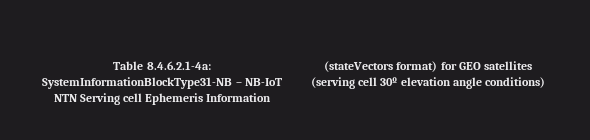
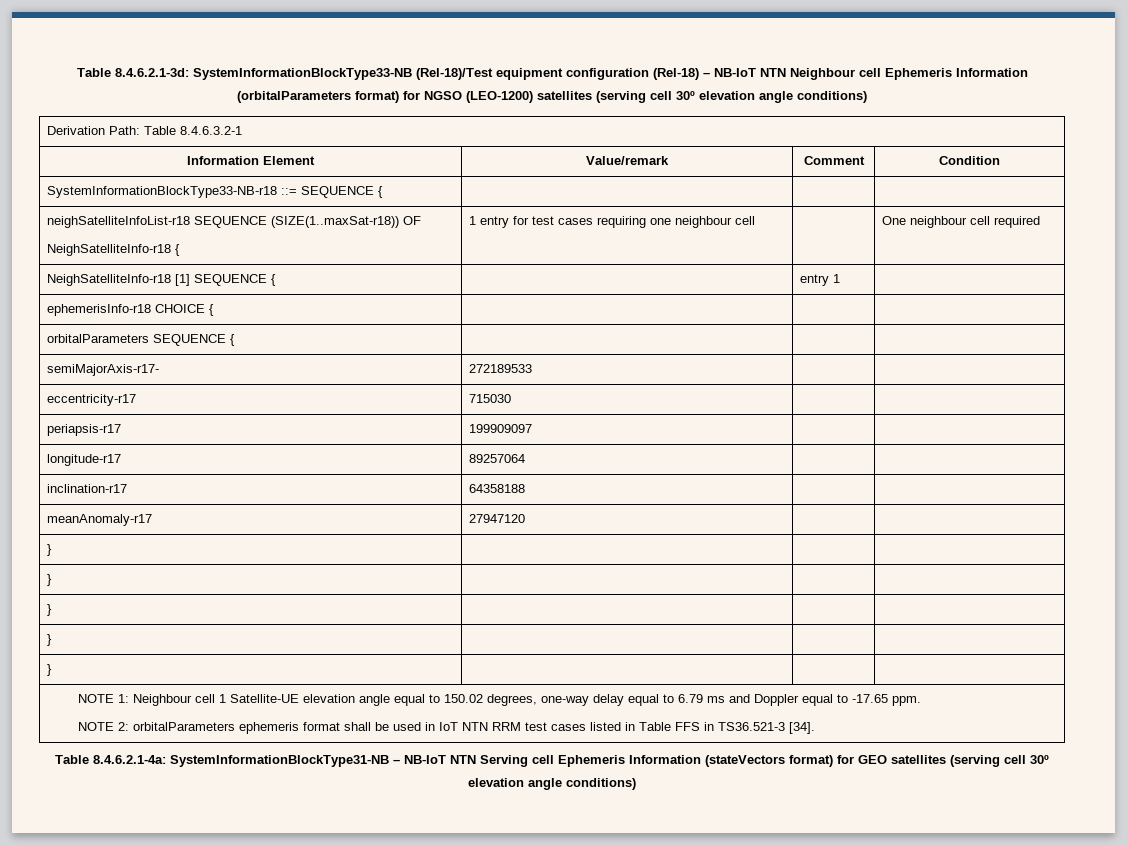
+ Table 8.4.6.2.1-3d: SystemInformationBlockType33-NB (Rel-18)/Test equipment configuration (Rel-18) – NB-IoT NTN Neighbour cell Ephemeris Information (orbitalParameters format) for NGSO (LEO-1200) satellites (serving cell 30º elevation angle conditions)
+ Derivation Path: Table 8.4.6.3.2-1
+ Information Element | Value/remark | Comment | Condition
+ SystemInformationBlockType33-NB-r18 ::= SEQUENCE { | | |
+ neighSatelliteInfoList-r18 SEQUENCE (SIZE(1..maxSat-r18)) OF
+ NeighSatelliteInfo-r18 { | 1 entry for test cases requiring one neighbour cell | | One neighbour cell required
+ NeighSatelliteInfo-r18 [1] SEQUENCE { | | entry 1 |
+ ephemerisInfo-r18 CHOICE { | | |
+ orbitalParameters SEQUENCE { | | |
+ semiMajorAxis-r17- | 272189533 | |
+ eccentricity-r17 | 715030 | |
+ periapsis-r17 | 199909097 | |
+ longitude-r17 | 89257064 | |
+ inclination-r17 | 64358188 | |
+ meanAnomaly-r17 | 27947120 | |
+ } | | |
+ } | | |
+ } | | |
+ } | | |
+ } | | |
+ NOTE 1: Neighbour cell 1 Satellite-UE elevation angle equal to 150.02 degrees, one-way delay equal to 6.79 ms and Doppler equal to -17.65 ppm.
+ NOTE 2: orbitalParameters ephemeris format shall be used in IoT NTN RRM test cases listed in Table FFS in TS36.521-3 [34].

